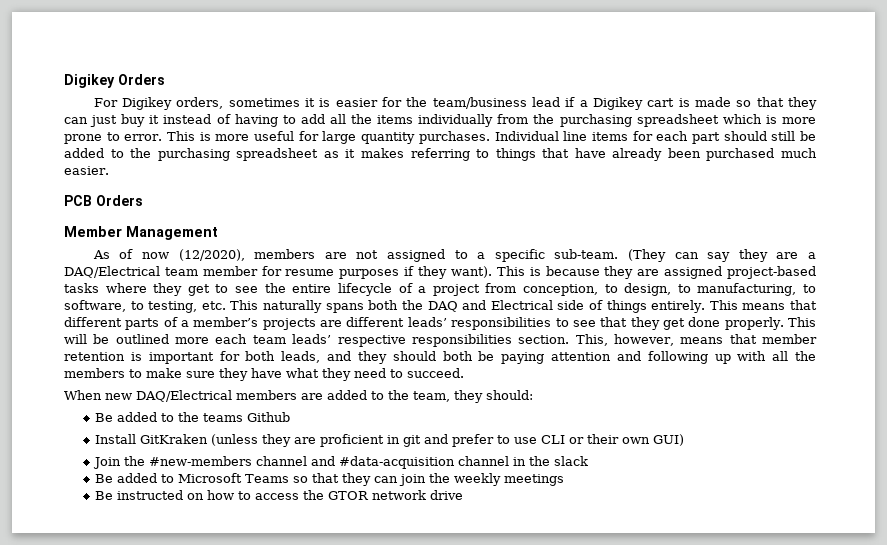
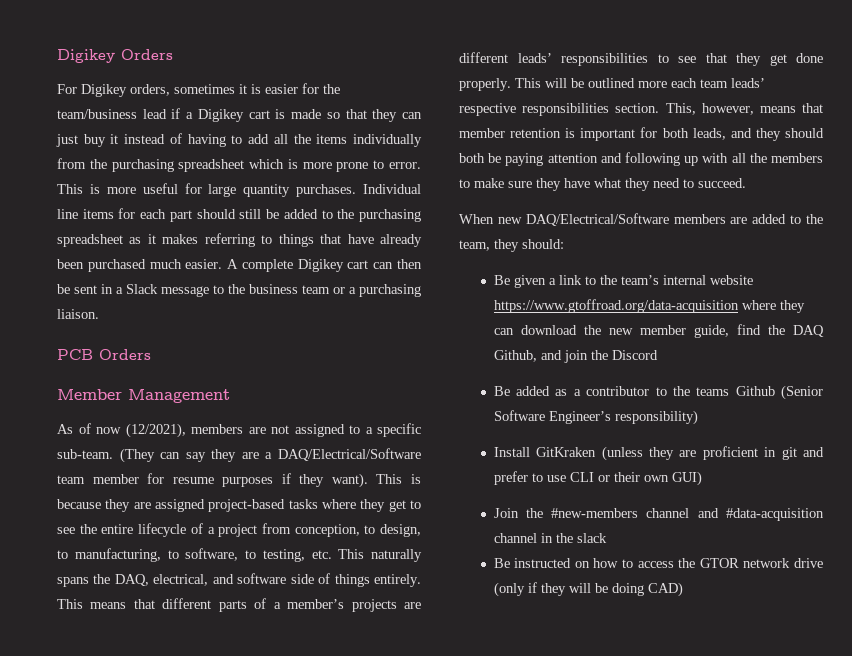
+ A complete Digikey cart can then be sent in a Slack message to the business team or a purchasing liaison.
- As of now (12/2020), members are not assigned to a specific sub-team.
+ As of now (12/2021), members are not assigned to a specific sub-team.
- (They can say they are a DAQ/Electrical team member for resume purposes if they want).
+ (They can say they are a DAQ/Electrical/Software team member for resume purposes if they want).
- This is because they are assigned project-based tasks where they get to see the entire lifecycle of a project from conception, to design, to manufacturing, to software, to testing, etc. This naturally spans both the DAQ and Electrical side of things entirely.
+ This is because they are assigned project-based tasks where they get to see the entire lifecycle of a project from conception, to design, to manufacturing, to software, to testing, etc. This naturally spans the DAQ, electrical, and software side of things entirely.
- When new DAQ/Electrical members are added to the team, they should:
+ When new DAQ/Electrical/Software members are added to the team, they should:
- Be added to the teams Github
+ Be given a link to the team’s internal website https://www.gtoffroad.org/data-acquisition where they can download the new member guide, find the DAQ Github, and join the Discord
+ Be added as a contributor to the teams Github (Senior Software Engineer’s responsibility)
- Be added to Microsoft Teams so that they can join the weekly meetings
- Be instructed on how to access the GTOR network drive
+ Be instructed on how to access the GTOR network drive (only if they will be doing CAD)

